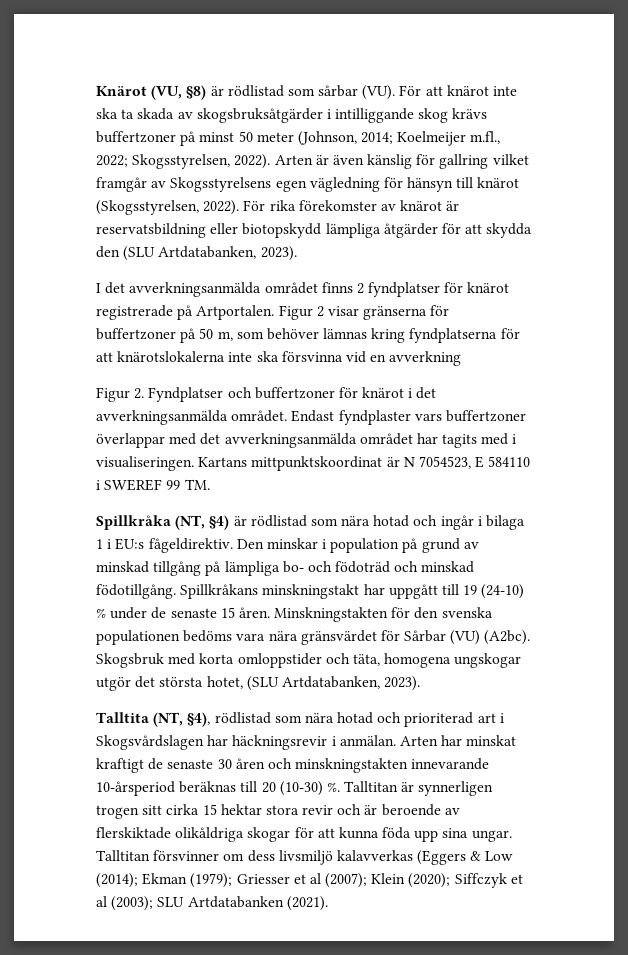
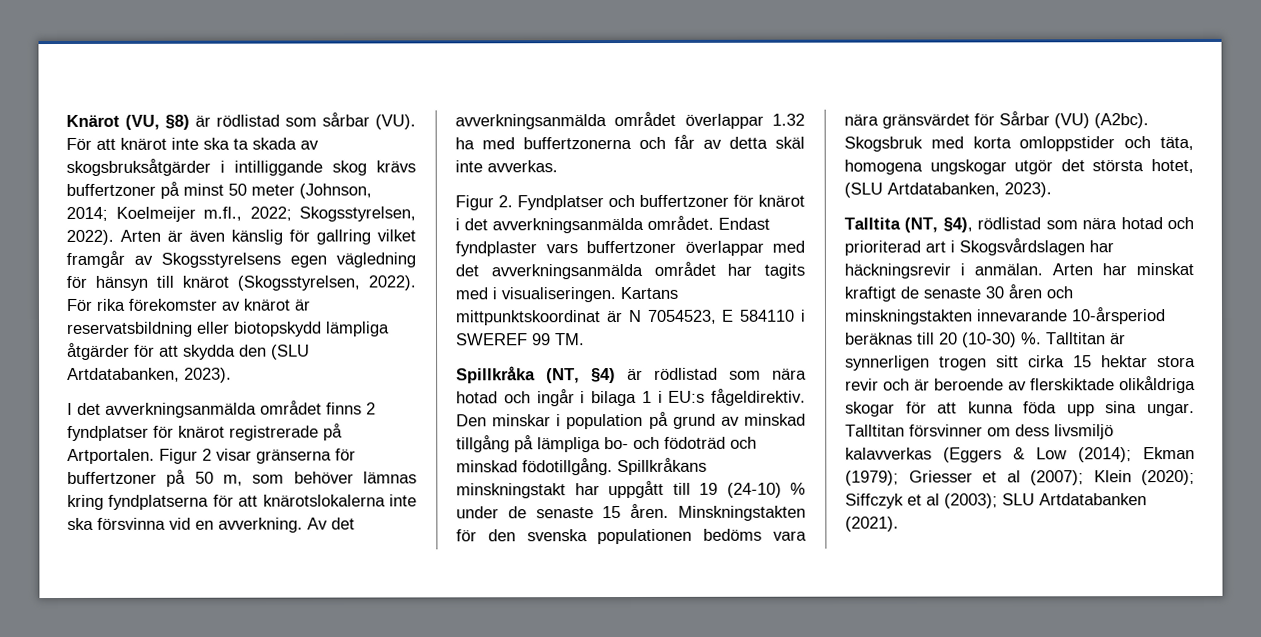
- Figur 2 visar gränserna för buffertzoner på 50 m, som behöver lämnas kring fyndplatserna för att knärotslokalerna inte ska försvinna vid en avverkning
+ Figur 2 visar gränserna för buffertzoner på 50 m, som behöver lämnas kring fyndplatserna för att knärotslokalerna inte ska försvinna vid en avverkning. Av det avverkningsanmälda området överlappar 1.32 ha med buffertzonerna och får av detta skäl inte avverkas.

